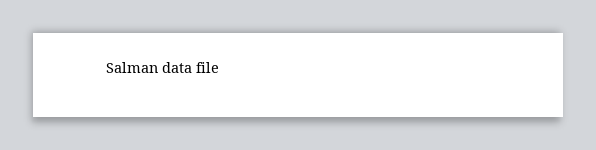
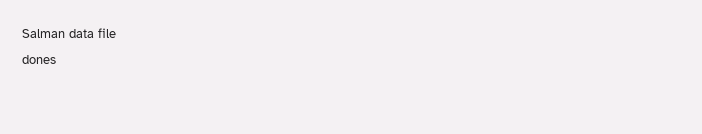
+ dones

